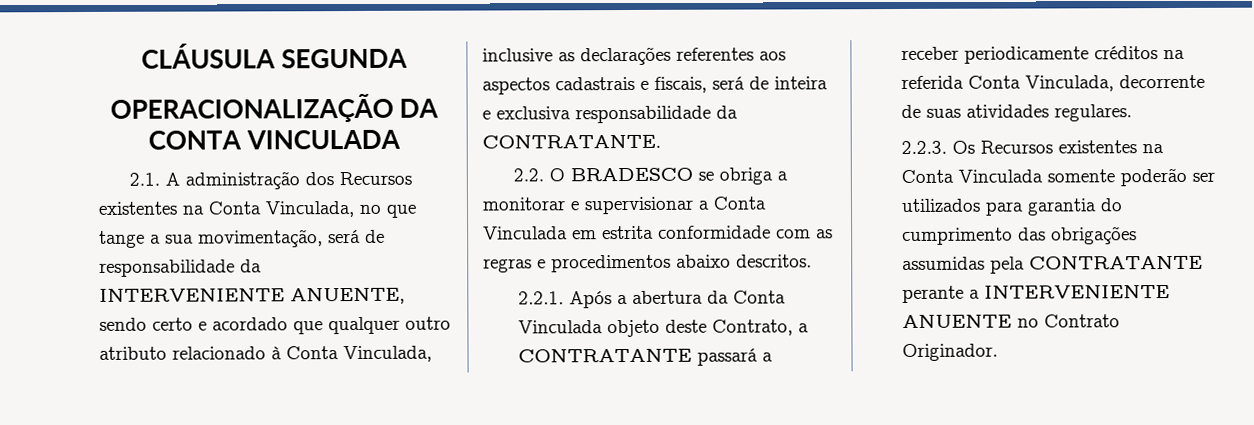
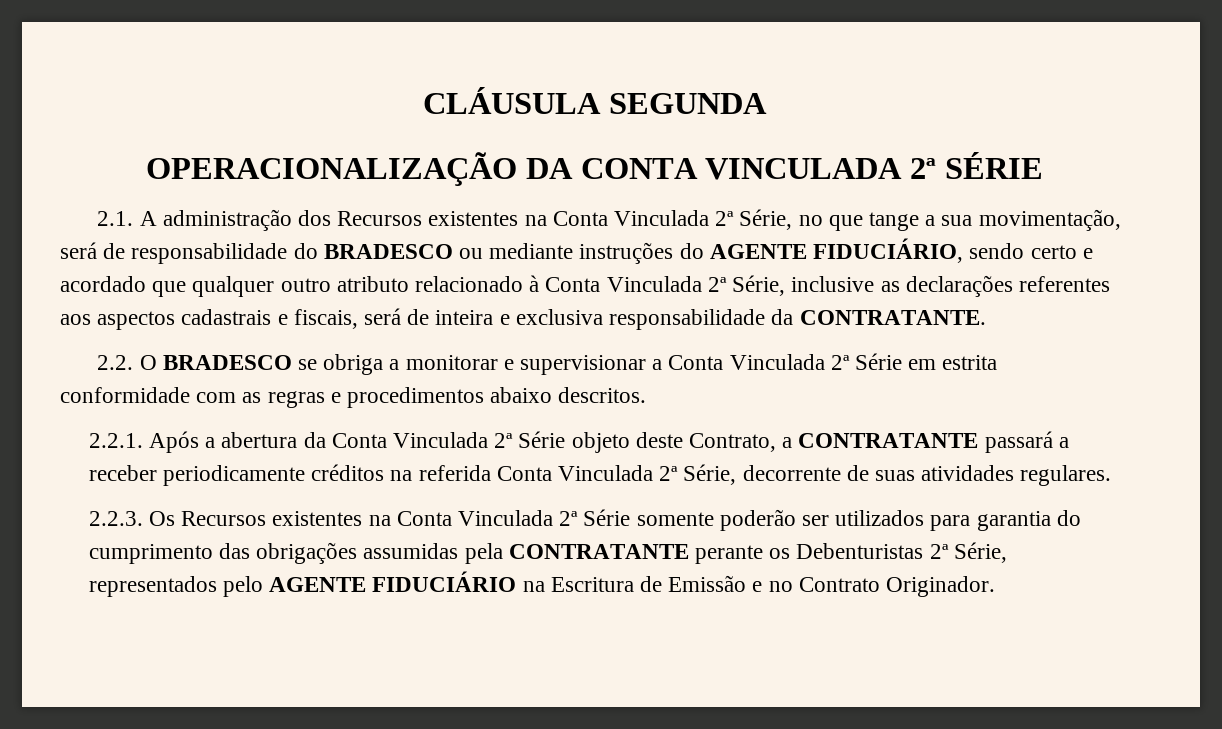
- OPERACIONALIZAÇÃO DA CONTA VINCULADA
+ OPERACIONALIZAÇÃO DA CONTA VINCULADA 2ª SÉRIE
- 2.1. A administração dos Recursos existentes na Conta Vinculada, no que tange a sua movimentação, será de responsabilidade da INTERVENIENTE ANUENTE, sendo certo e acordado que qualquer outro atributo relacionado à Conta Vinculada, inclusive as declarações referentes aos aspectos cadastrais e fiscais, será de inteira e exclusiva responsabilidade da CONTRATANTE.
+ 2.1. A administração dos Recursos existentes na Conta Vinculada 2ª Série, no que tange a sua movimentação, será de responsabilidade do BRADESCO ou mediante instruções do AGENTE FIDUCIÁRIO, sendo certo e acordado que qualquer outro atributo relacionado à Conta Vinculada 2ª Série, inclusive as declarações referentes aos aspectos cadastrais e fiscais, será de inteira e exclusiva responsabilidade da CONTRATANTE.
- 2.2. O BRADESCO se obriga a monitorar e supervisionar a Conta Vinculada em estrita conformidade com as regras e procedimentos abaixo descritos.
+ 2.2. O BRADESCO se obriga a monitorar e supervisionar a Conta Vinculada 2ª Série em estrita conformidade com as regras e procedimentos abaixo descritos.
- 2.2.1. Após a abertura da Conta Vinculada objeto deste Contrato, a CONTRATANTE passará a receber periodicamente créditos na referida Conta Vinculada, decorrente de suas atividades regulares.
+ 2.2.1. Após a abertura da Conta Vinculada 2ª Série objeto deste Contrato, a CONTRATANTE passará a receber periodicamente créditos na referida Conta Vinculada 2ª Série, decorrente de suas atividades regulares.
- 2.2.3. Os Recursos existentes na Conta Vinculada somente poderão ser utilizados para garantia do cumprimento das obrigações assumidas pela CONTRATANTE perante a INTERVENIENTE ANUENTE no Contrato Originador.
+ 2.2.3. Os Recursos existentes na Conta Vinculada 2ª Série somente poderão ser utilizados para garantia do cumprimento das obrigações assumidas pela CONTRATANTE perante os Debenturistas 2ª Série, representados pelo AGENTE FIDUCIÁRIO na Escritura de Emissão e no Contrato Originador.

